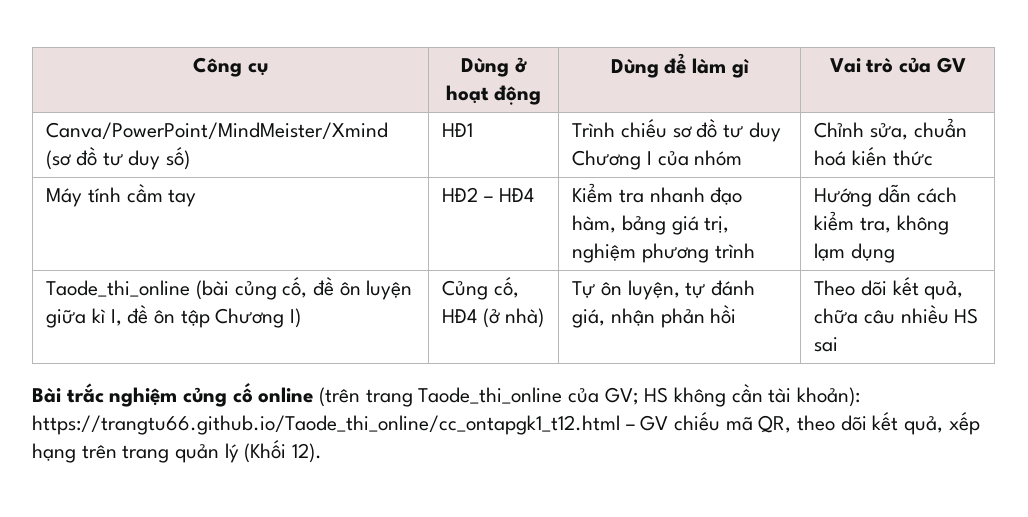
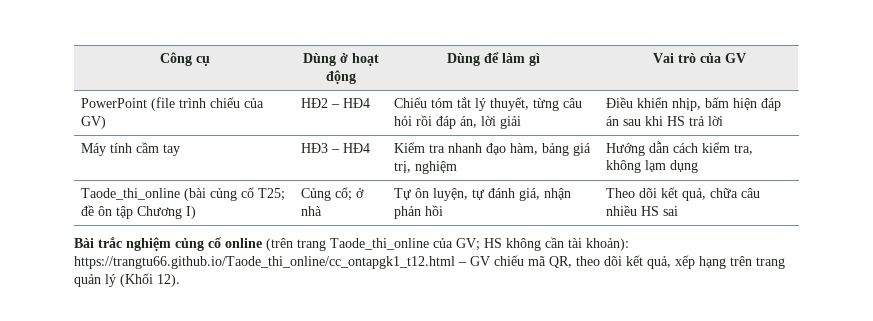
- Canva/PowerPoint/MindMeister/Xmind (sơ đồ tư duy số) | HĐ1 | Trình chiếu sơ đồ tư duy Chương I của nhóm | Chỉnh sửa, chuẩn hoá kiến thức
+ PowerPoint (file trình chiếu của GV) | HĐ2 – HĐ4 | Chiếu tóm tắt lý thuyết, từng câu hỏi rồi đáp án, lời giải | Điều khiển nhịp, bấm hiện đáp án sau khi HS trả lời
- Máy tính cầm tay | HĐ2 – HĐ4 | Kiểm tra nhanh đạo hàm, bảng giá trị, nghiệm phương trình | Hướng dẫn cách kiểm tra, không lạm dụng
+ Máy tính cầm tay | HĐ3 – HĐ4 | Kiểm tra nhanh đạo hàm, bảng giá trị, nghiệm | Hướng dẫn cách kiểm tra, không lạm dụng
- Taode_thi_online (bài củng cố, đề ôn luyện giữa kì I, đề ôn tập Chương I) | Củng cố, HĐ4 (ở nhà) | Tự ôn luyện, tự đánh giá, nhận phản hồi | Theo dõi kết quả, chữa câu nhiều HS sai
+ Taode_thi_online (bài củng cố T25; đề ôn tập Chương I) | Củng cố; ở nhà | Tự ôn luyện, tự đánh giá, nhận phản hồi | Theo dõi kết quả, chữa câu nhiều HS sai

